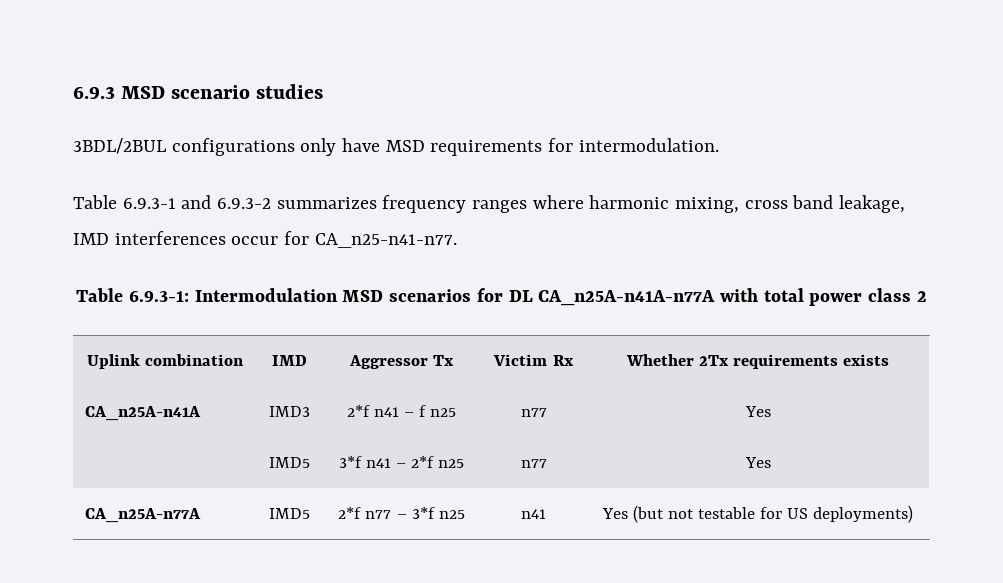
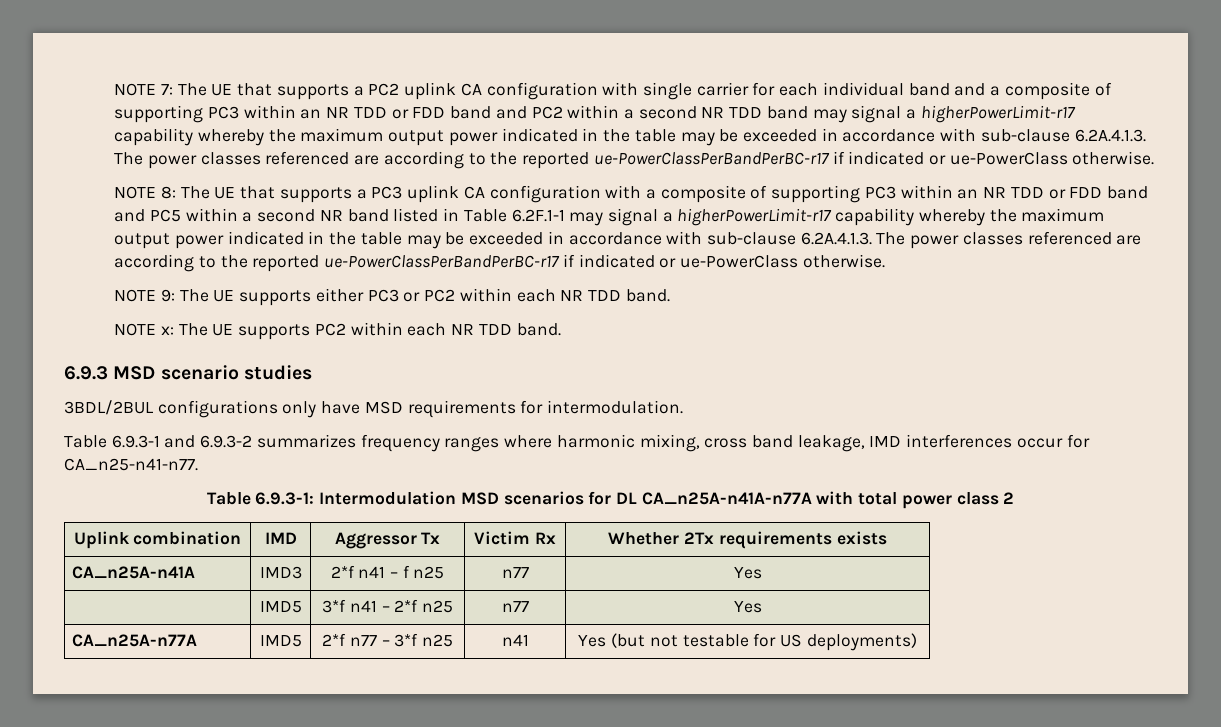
+ NOTE 7: The UE that supports a PC2 uplink CA configuration with single carrier for each individual band and a composite of supporting PC3 within an NR TDD or FDD band and PC2 within a second NR TDD band may signal a higherPowerLimit-r17 capability whereby the maximum output power indicated in the table may be exceeded in accordance with sub-clause 6.2A.4.1.3. The power classes referenced are according to the reported ue-PowerClassPerBandPerBC-r17 if indicated or ue-PowerClass otherwise.
+ NOTE 8: The UE that supports a PC3 uplink CA configuration with a composite of supporting PC3 within an NR TDD or FDD band and PC5 within a second NR band listed in Table 6.2F.1-1 may signal a higherPowerLimit-r17 capability whereby the maximum output power indicated in the table may be exceeded in accordance with sub-clause 6.2A.4.1.3. The power classes referenced are according to the reported ue-PowerClassPerBandPerBC-r17 if indicated or ue-PowerClass otherwise.
+ NOTE 9: The UE supports either PC3 or PC2 within each NR TDD band.
+ NOTE x: The UE supports PC2 within each NR TDD band.

